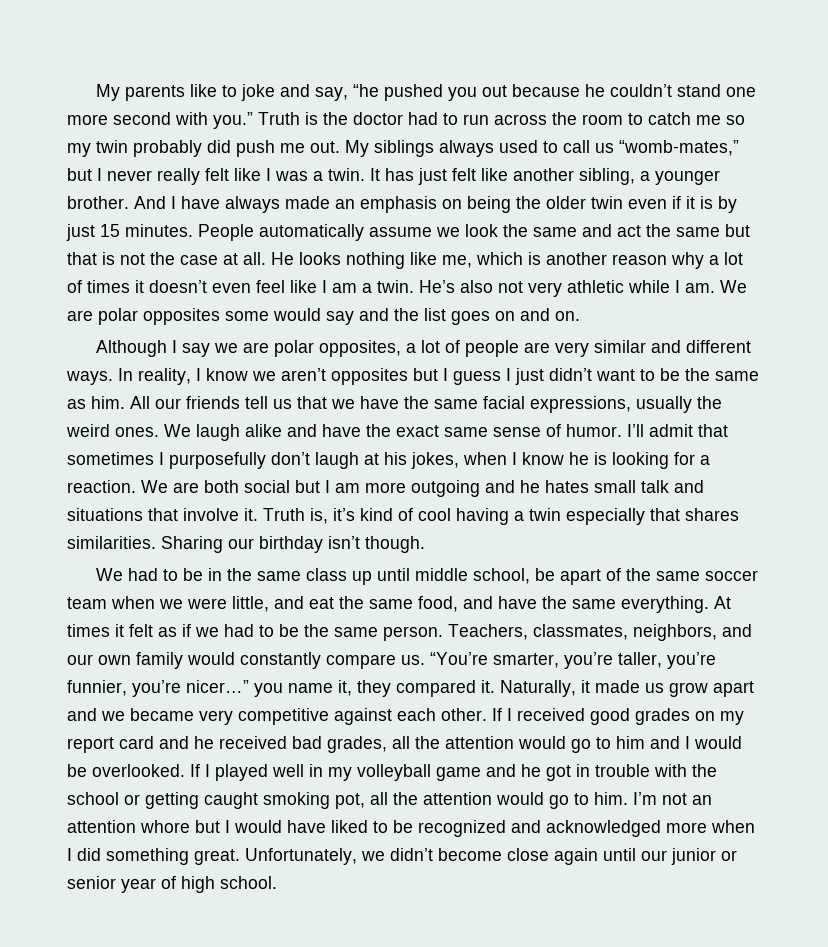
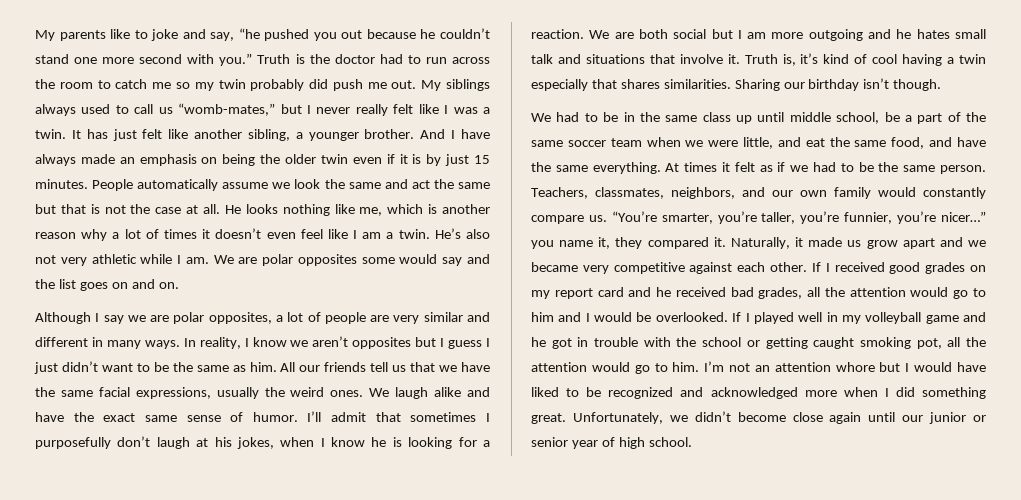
- Although I say we are polar opposites, a lot of people are very similar and different ways.
+ Although I say we are polar opposites, a lot of people are very similar and different in many ways.
- We had to be in the same class up until middle school, be apart of the same soccer team when we were little, and eat the same food, and have the same everything.
+ We had to be in the same class up until middle school, be a part of the same soccer team when we were little, and eat the same food, and have the same everything.

